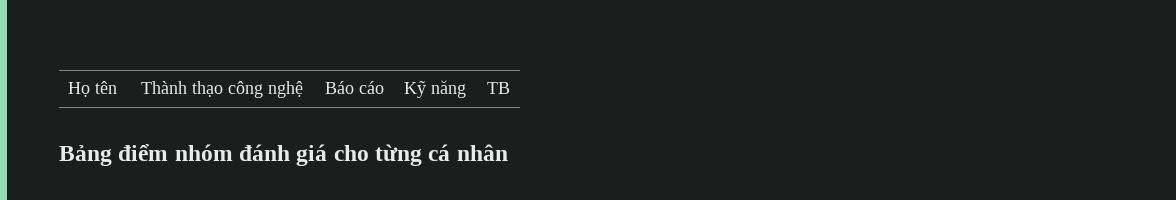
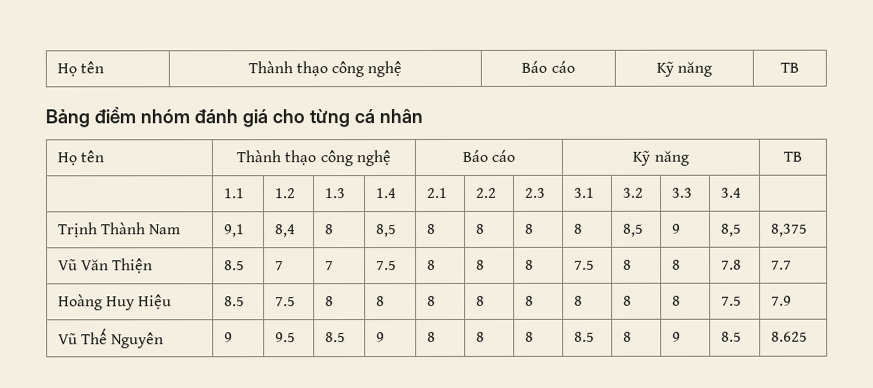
  Bảng điểm nhóm đánh giá cho từng cá nhân
+ Họ tên | Thành thạo công nghệ | Báo cáo | Kỹ năng | TB
+ | 1.1 | 1.2 | 1.3 | 1.4 | 2.1 | 2.2 | 2.3 | 3.1 | 3.2 | 3.3 | 3.4 |
+ Trịnh Thành Nam | 9,1 | 8,4 | 8 | 8,5 | 8 | 8 | 8 | 8 | 8,5 | 9 | 8,5 | 8,375
+ Vũ Văn Thiện | 8.5 | 7 | 7 | 7.5 | 8 | 8 | 8 | 7.5 | 8 | 8 | 7.8 | 7.7
+ Hoàng Huy Hiệu | 8.5 | 7.5 | 8 | 8 | 8 | 8 | 8 | 8 | 8 | 8 | 7.5 | 7.9
+ Vũ Thế Nguyên | 9 | 9.5 | 8.5 | 9 | 8 | 8 | 8 | 8.5 | 8 | 9 | 8.5 | 8.625

